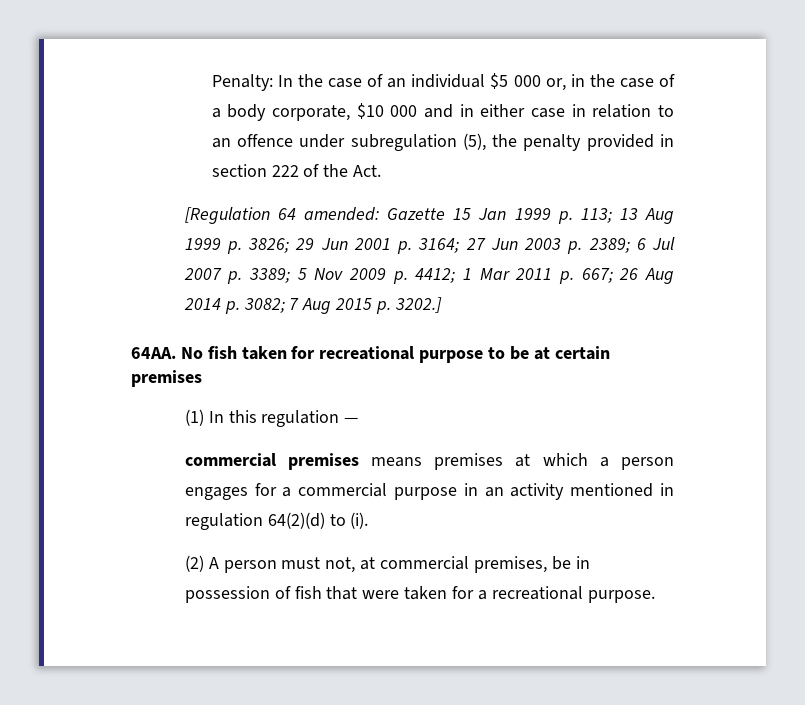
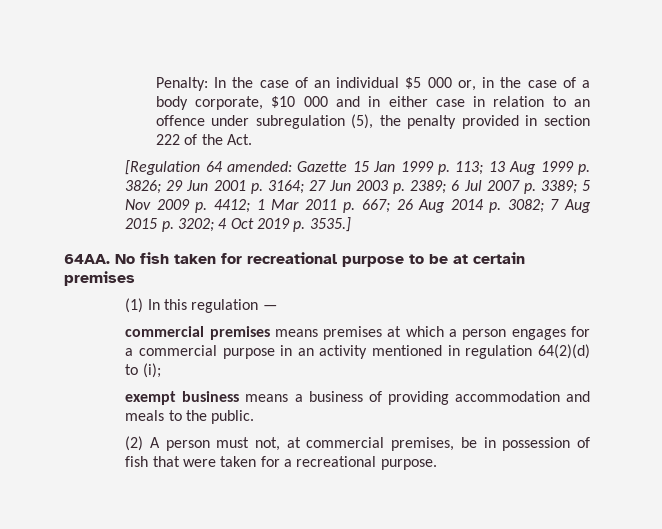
- [Regulation 64 amended: Gazette 15 Jan 1999 p. 113; 13 Aug 1999 p. 3826; 29 Jun 2001 p. 3164; 27 Jun 2003 p. 2389; 6 Jul 2007 p. 3389; 5 Nov 2009 p. 4412; 1 Mar 2011 p. 667; 26 Aug 2014 p. 3082; 7 Aug 2015 p. 3202.]
+ [Regulation 64 amended: Gazette 15 Jan 1999 p. 113; 13 Aug 1999 p. 3826; 29 Jun 2001 p. 3164; 27 Jun 2003 p. 2389; 6 Jul 2007 p. 3389; 5 Nov 2009 p. 4412; 1 Mar 2011 p. 667; 26 Aug 2014 p. 3082; 7 Aug 2015 p. 3202; 4 Oct 2019 p. 3535.]
- commercial premises means premises at which a person engages for a commercial purpose in an activity mentioned in regulation 64(2)(d) to (i).
+ commercial premises means premises at which a person engages for a commercial purpose in an activity mentioned in regulation 64(2)(d) to (i);
+ exempt business means a business of providing accommodation and meals to the public.

